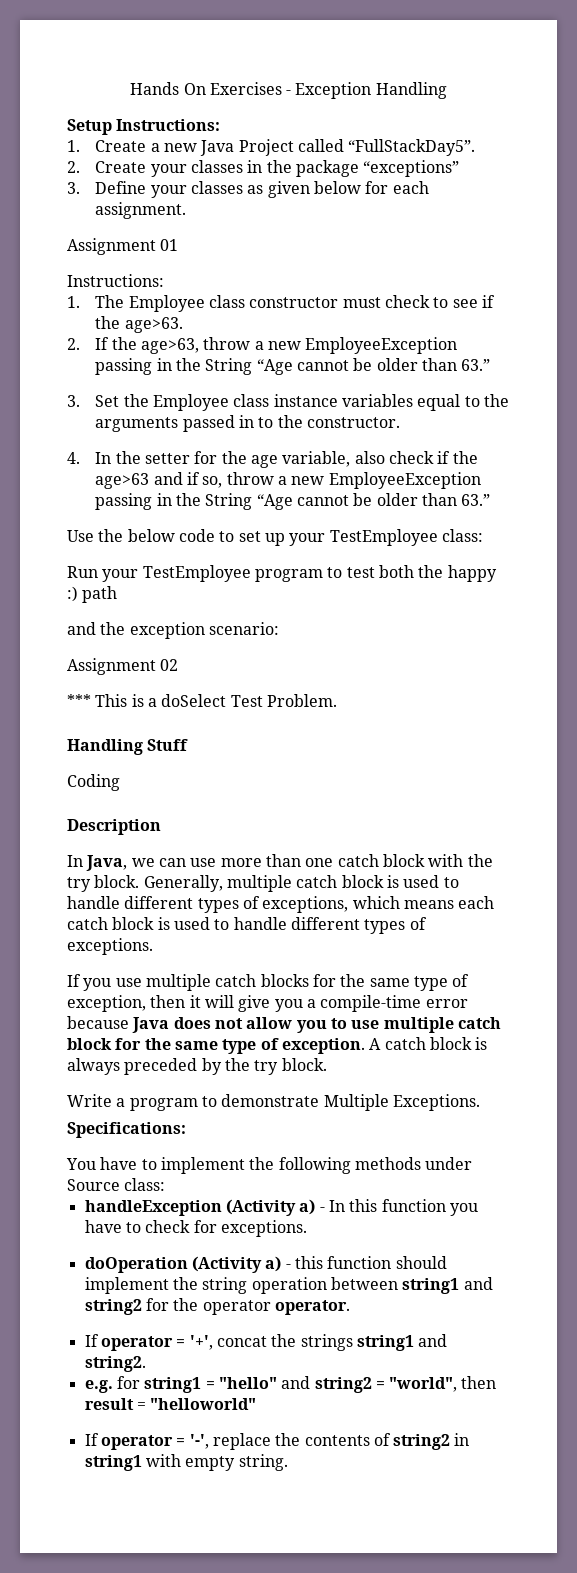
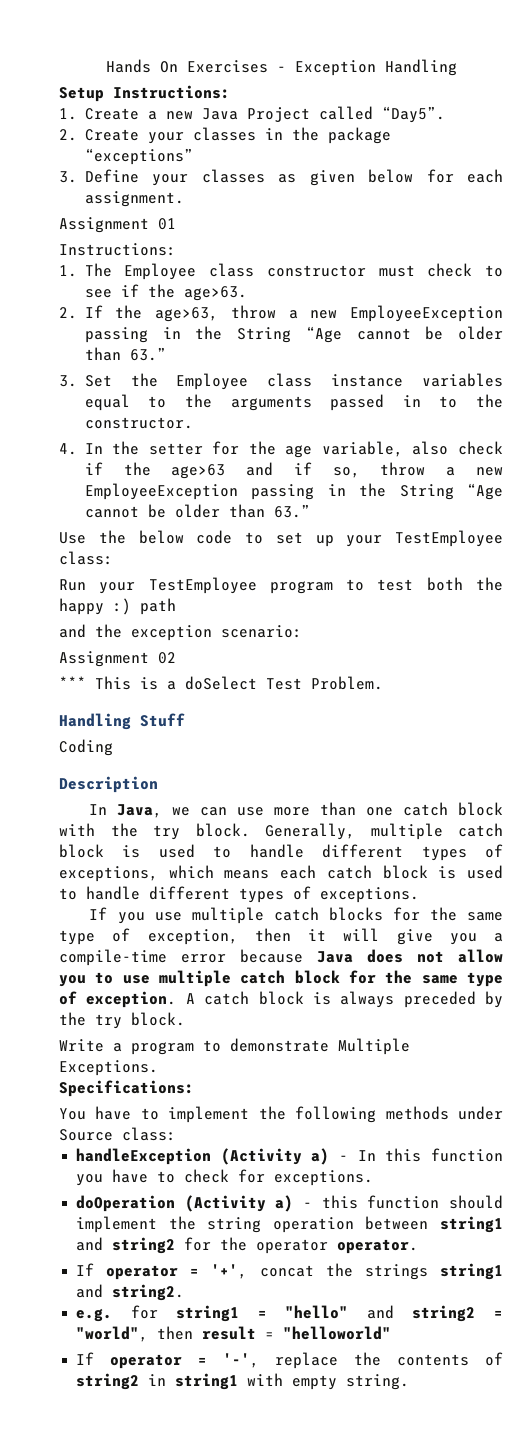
- 1. Create a new Java Project called “FullStackDay5”.
+ 1. Create a new Java Project called “Day5”.

